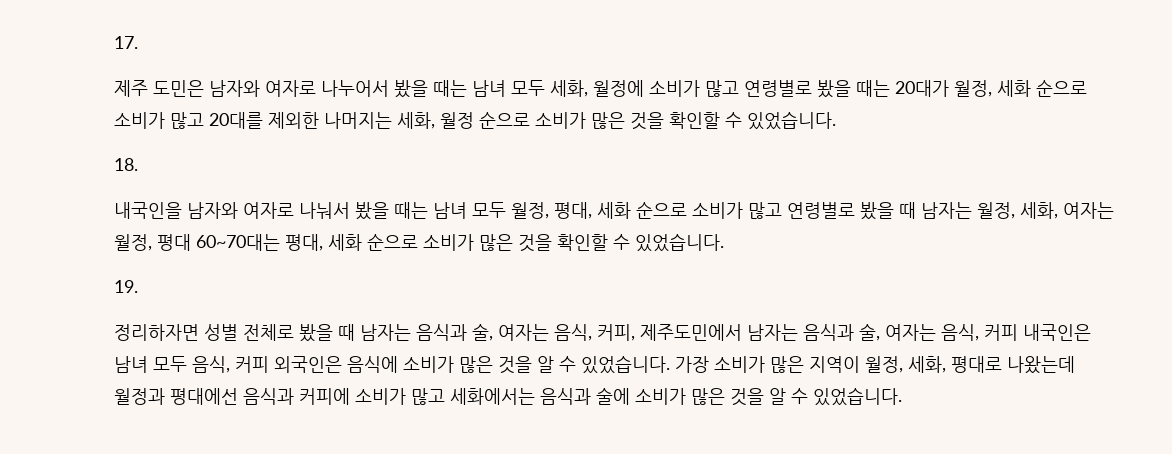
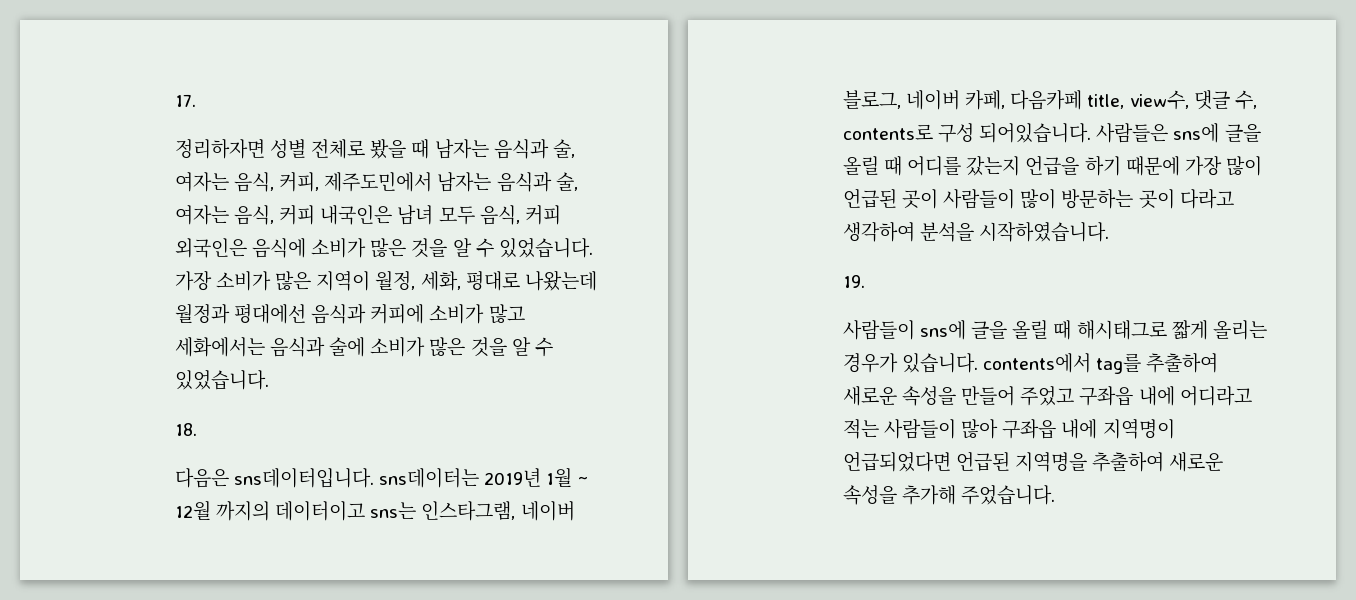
- 제주 도민은 남자와 여자로 나누어서 봤을 때는 남녀 모두 세화, 월정에 소비가 많고 연령별로 봤을 때는 20대가 월정, 세화 순으로 소비가 많고 20대를 제외한 나머지는 세화, 월정 순으로 소비가 많은 것을 확인할 수 있었습니다.
- 18.
- 내국인을 남자와 여자로 나눠서 봤을 때는 남녀 모두 월정, 평대, 세화 순으로 소비가 많고 연령별로 봤을 때 남자는 월정, 세화, 여자는 월정, 평대 60~70대는 평대, 세화 순으로 소비가 많은 것을 확인할 수 있었습니다.
- 19.
+ 18.
+ 다음은 sns데이터입니다. sns데이터는 2019년 1월 ~ 12월 까지의 데이터이고 sns는 인스타그램, 네이버 블로그, 네이버 카페, 다음카페 title, view수, 댓글 수, contents로 구성 되어있습니다. 사람들은 sns에 글을 올릴 때 어디를 갔는지 언급을 하기 때문에 가장 많이 언급된 곳이 사람들이 많이 방문하는 곳이 다라고 생각하여 분석을 시작하였습니다.
+ 19.
+ 사람들이 sns에 글을 올릴 때 해시태그로 짧게 올리는 경우가 있습니다. contents에서 tag를 추출하여 새로운 속성을 만들어 주었고 구좌읍 내에 어디라고 적는 사람들이 많아 구좌읍 내에 지역명이 언급되었다면 언급된 지역명을 추출하여 새로운 속성을 추가해 주었습니다.

